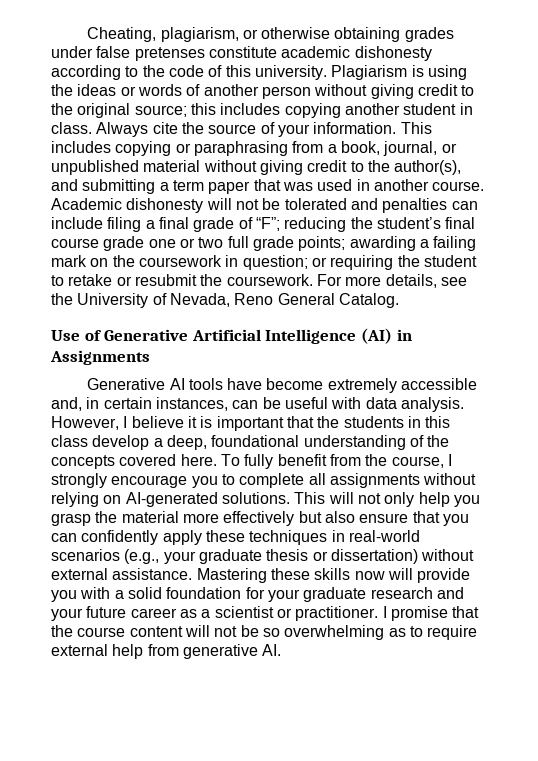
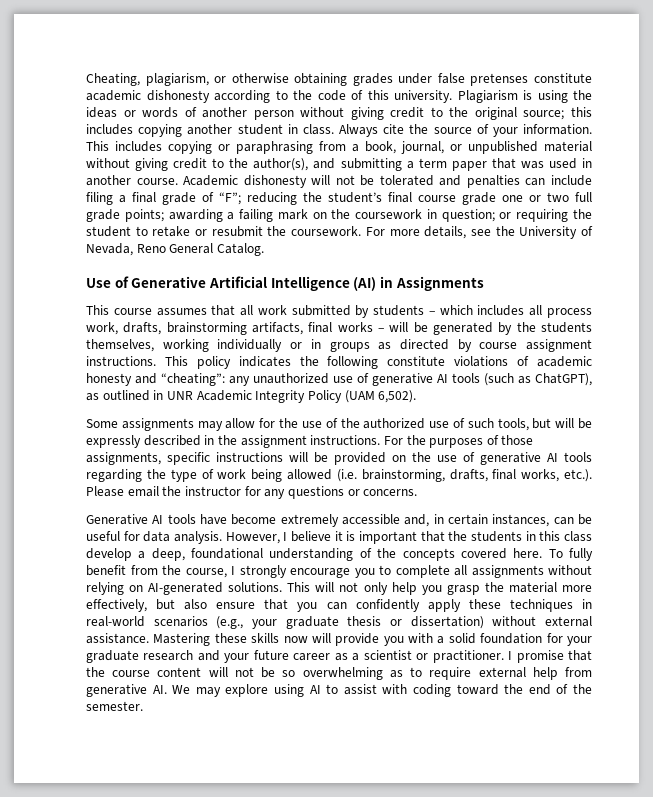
+ This course assumes that all work submitted by students – which includes all process work, drafts, brainstorming artifacts, final works – will be generated by the students themselves, working individually or in groups as directed by course assignment instructions. This policy indicates the following constitute violations of academic honesty and “cheating”: any unauthorized use of generative AI tools (such as ChatGPT), as outlined in UNR Academic Integrity Policy (UAM 6,502).
+ Some assignments may allow for the use of the authorized use of such tools, but will be expressly described in the assignment instructions. For the purposes of those assignments, specific instructions will be provided on the use of generative AI tools regarding the type of work being allowed (i.e. brainstorming, drafts, final works, etc.). Please email the instructor for any questions or concerns.
- Generative AI tools have become extremely accessible and, in certain instances, can be useful with data analysis.
+ Generative AI tools have become extremely accessible and, in certain instances, can be useful for data analysis.
- This will not only help you grasp the material more effectively but also ensure that you can confidently apply these techniques in real-world scenarios (e.g., your graduate thesis or dissertation) without external assistance.
+ This will not only help you grasp the material more effectively, but also ensure that you can confidently apply these techniques in real-world scenarios (e.g., your graduate thesis or dissertation) without external assistance.
- I promise that the course content will not be so overwhelming as to require external help from generative AI.
+ I promise that the course content will not be so overwhelming as to require external help from generative AI. We may explore using AI to assist with coding toward the end of the semester.

